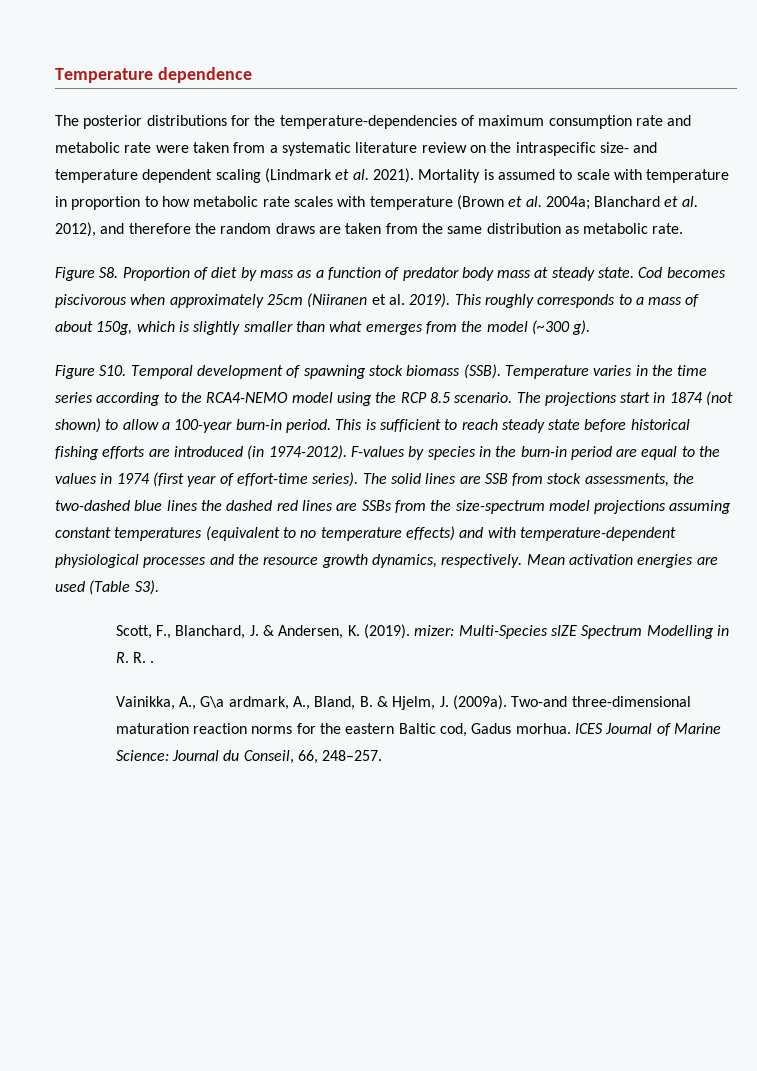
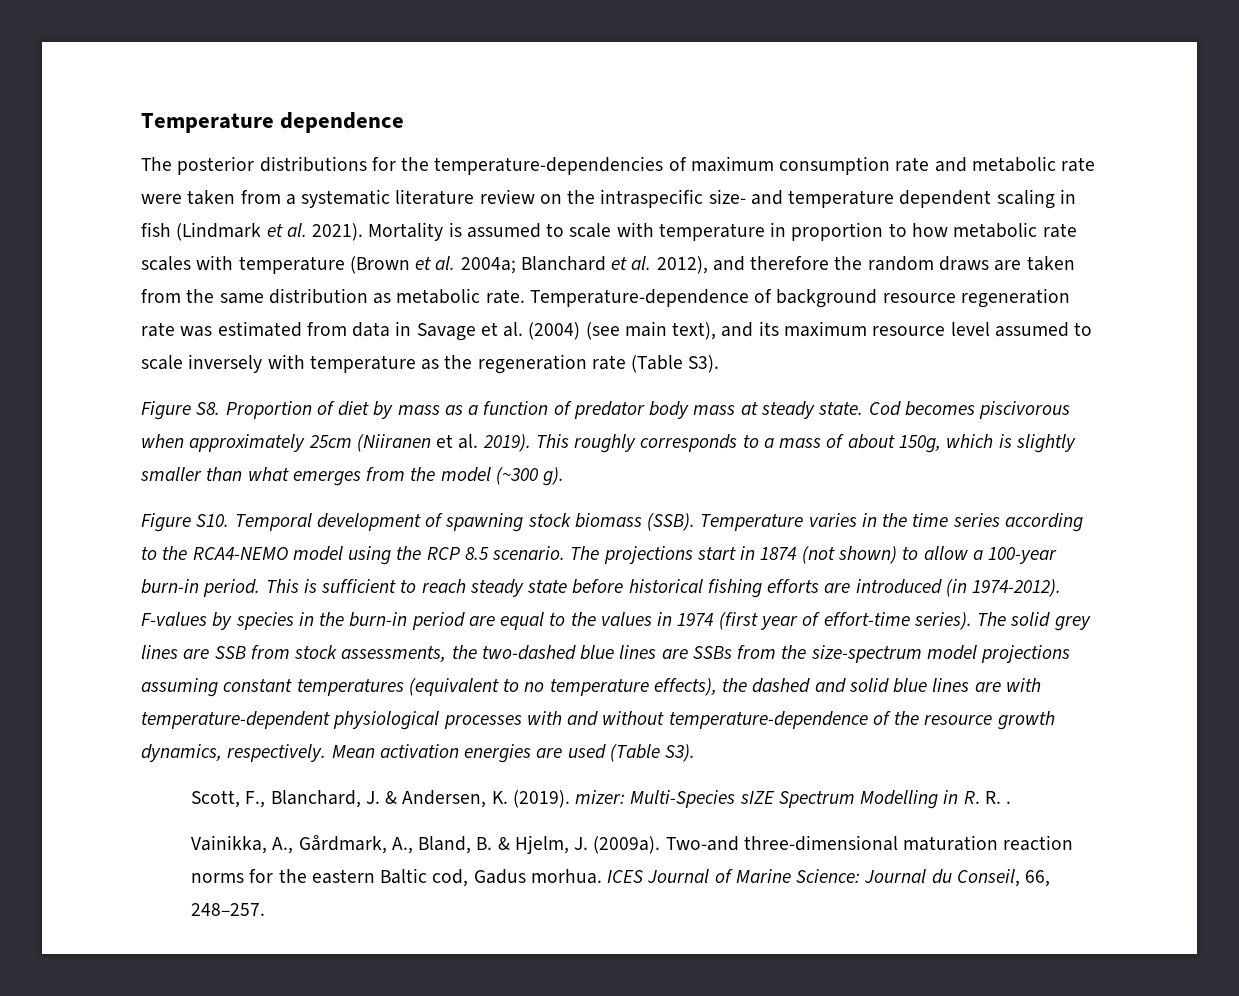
- The posterior distributions for the temperature-dependencies of maximum consumption rate and metabolic rate were taken from a systematic literature review on the intraspecific size- and temperature dependent scaling (Lindmark et al. 2021).
+ The posterior distributions for the temperature-dependencies of maximum consumption rate and metabolic rate were taken from a systematic literature review on the intraspecific size- and temperature dependent scaling in fish (Lindmark et al. 2021).
+ Temperature-dependence of background resource regeneration rate was estimated from data in Savage et al. (2004) (see main text), and its maximum resource level assumed to scale inversely with temperature as the regeneration rate (Table S3).
- The solid lines are SSB from stock assessments, the two-dashed blue lines the dashed red lines are SSBs from the size-spectrum model projections assuming constant temperatures (equivalent to no temperature effects) and with temperature-dependent physiological processes and the resource growth dynamics, respectively.
+ The solid grey lines are SSB from stock assessments, the two-dashed blue lines are SSBs from the size-spectrum model projections assuming constant temperatures (equivalent to no temperature effects), the dashed and solid blue lines are with temperature-dependent physiological processes with and without temperature-dependence of the resource growth dynamics, respectively.
- Vainikka, A., G\a ardmark, A., Bland, B. & Hjelm, J. (2009a).
+ Vainikka, A., Gårdmark, A., Bland, B. & Hjelm, J. (2009a).

